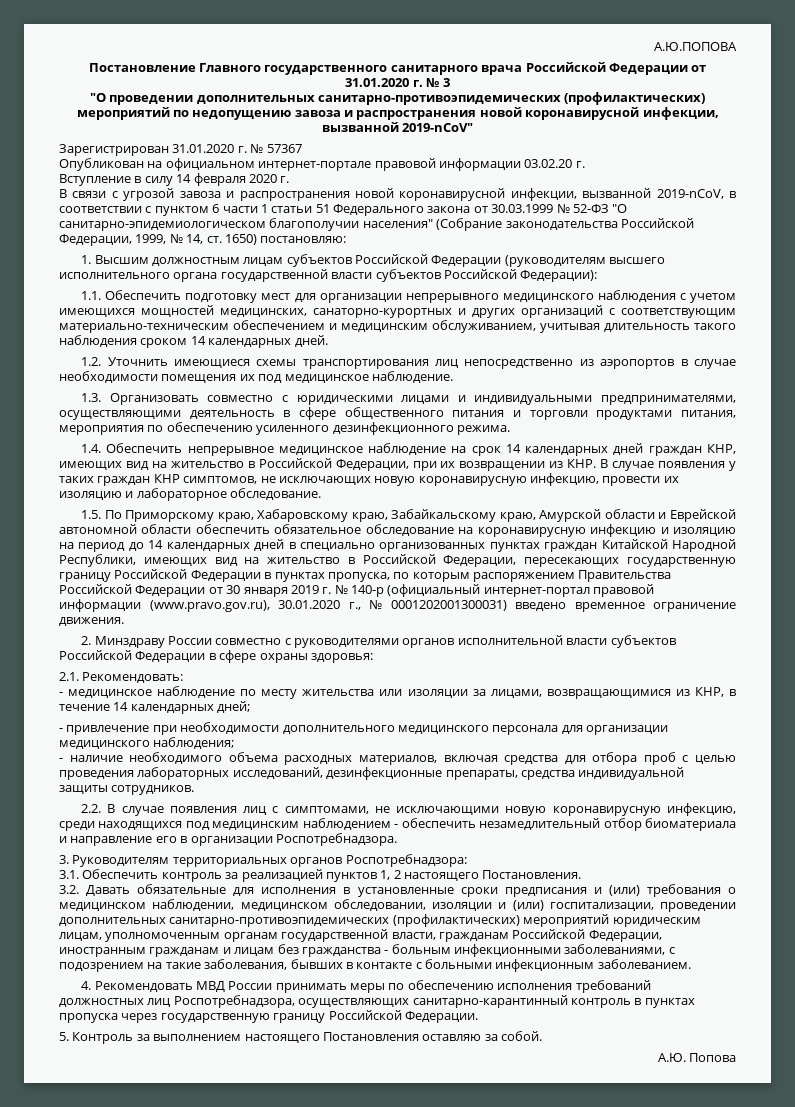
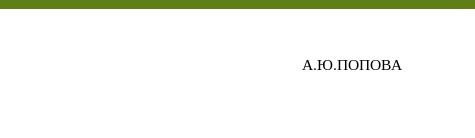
- Постановление Главного государственного санитарного врача Российской Федерации от 31.01.2020 г. № 3
- "О проведении дополнительных санитарно-противоэпидемических (профилактических) мероприятий по недопущению завоза и распространения новой коронавирусной инфекции, вызванной 2019-nCoV"
- Зарегистрирован 31.01.2020 г. № 57367
- Опубликован на официальном интернет-портале правовой информации 03.02.20 г.
- Вступление в силу 14 февраля 2020 г.
- В связи с угрозой завоза и распространения новой коронавирусной инфекции, вызванной 2019-nCoV, в соответствии с пунктом 6 части 1 статьи 51 Федерального закона от 30.03.1999 № 52-ФЗ "О санитарно-эпидемиологическом благополучии населения" (Собрание законодательства Российской Федерации, 1999, № 14, ст. 1650) постановляю:
- 1. Высшим должностным лицам субъектов Российской Федерации (руководителям высшего исполнительного органа государственной власти субъектов Российской Федерации):
- 1.1. Обеспечить подготовку мест для организации непрерывного медицинского наблюдения с учетом имеющихся мощностей медицинских, санаторно-курортных и других организаций с соответствующим материально-техническим обеспечением и медицинским обслуживанием, учитывая длительность такого наблюдения сроком 14 календарных дней.
- 1.2. Уточнить имеющиеся схемы транспортирования лиц непосредственно из аэропортов в случае необходимости помещения их под медицинское наблюдение.
- 1.3. Организовать совместно с юридическими лицами и индивидуальными предпринимателями, осуществляющими деятельность в сфере общественного питания и торговли продуктами питания, мероприятия по обеспечению усиленного дезинфекционного режима.
- 1.4. Обеспечить непрерывное медицинское наблюдение на срок 14 календарных дней граждан КНР, имеющих вид на жительство в Российской Федерации, при их возвращении из КНР. В случае появления у таких граждан КНР симптомов, не исключающих новую коронавирусную инфекцию, провести их изоляцию и лабораторное обследование.
- 1.5. По Приморскому краю, Хабаровскому краю, Забайкальскому краю, Амурской области и Еврейской автономной области обеспечить обязательное обследование на коронавирусную инфекцию и изоляцию на период до 14 календарных дней в специально организованных пунктах граждан Китайской Народной Республики, имеющих вид на жительство в Российской Федерации, пересекающих государственную границу Российской Федерации в пунктах пропуска, по которым распоряжением Правительства Российской Федерации от 30 января 2019 г. № 140-р (официальный интернет-портал правовой информации (www.pravo.gov.ru), 30.01.2020 г., № 0001202001300031) введено временное ограничение движения.
- 2. Минздраву России совместно с руководителями органов исполнительной власти субъектов Российской Федерации в сфере охраны здоровья:
- 2.1. Рекомендовать:
- - медицинское наблюдение по месту жительства или изоляции за лицами, возвращающимися из КНР, в течение 14 календарных дней;
- - привлечение при необходимости дополнительного медицинского персонала для организации медицинского наблюдения;
- - наличие необходимого объема расходных материалов, включая средства для отбора проб с целью проведения лабораторных исследований, дезинфекционные препараты, средства индивидуальной защиты сотрудников.
- 2.2. В случае появления лиц с симптомами, не исключающими новую коронавирусную инфекцию, среди находящихся под медицинским наблюдением - обеспечить незамедлительный отбор биоматериала и направление его в организации Роспотребнадзора.
- 3. Руководителям территориальных органов Роспотребнадзора:
- 3.1. Обеспечить контроль за реализацией пунктов 1, 2 настоящего Постановления.
- 3.2. Давать обязательные для исполнения в установленные сроки предписания и (или) требования о медицинском наблюдении, медицинском обследовании, изоляции и (или) госпитализации, проведении дополнительных санитарно-противоэпидемических (профилактических) мероприятий юридическим лицам, уполномоченным органам государственной власти, гражданам Российской Федерации, иностранным гражданам и лицам без гражданства - больным инфекционными заболеваниями, с подозрением на такие заболевания, бывших в контакте с больными инфекционным заболеванием.
- 4. Рекомендовать МВД России принимать меры по обеспечению исполнения требований должностных лиц Роспотребнадзора, осуществляющих санитарно-карантинный контроль в пунктах пропуска через государственную границу Российской Федерации.
- 5. Контроль за выполнением настоящего Постановления оставляю за собой.
- А.Ю. Попова

